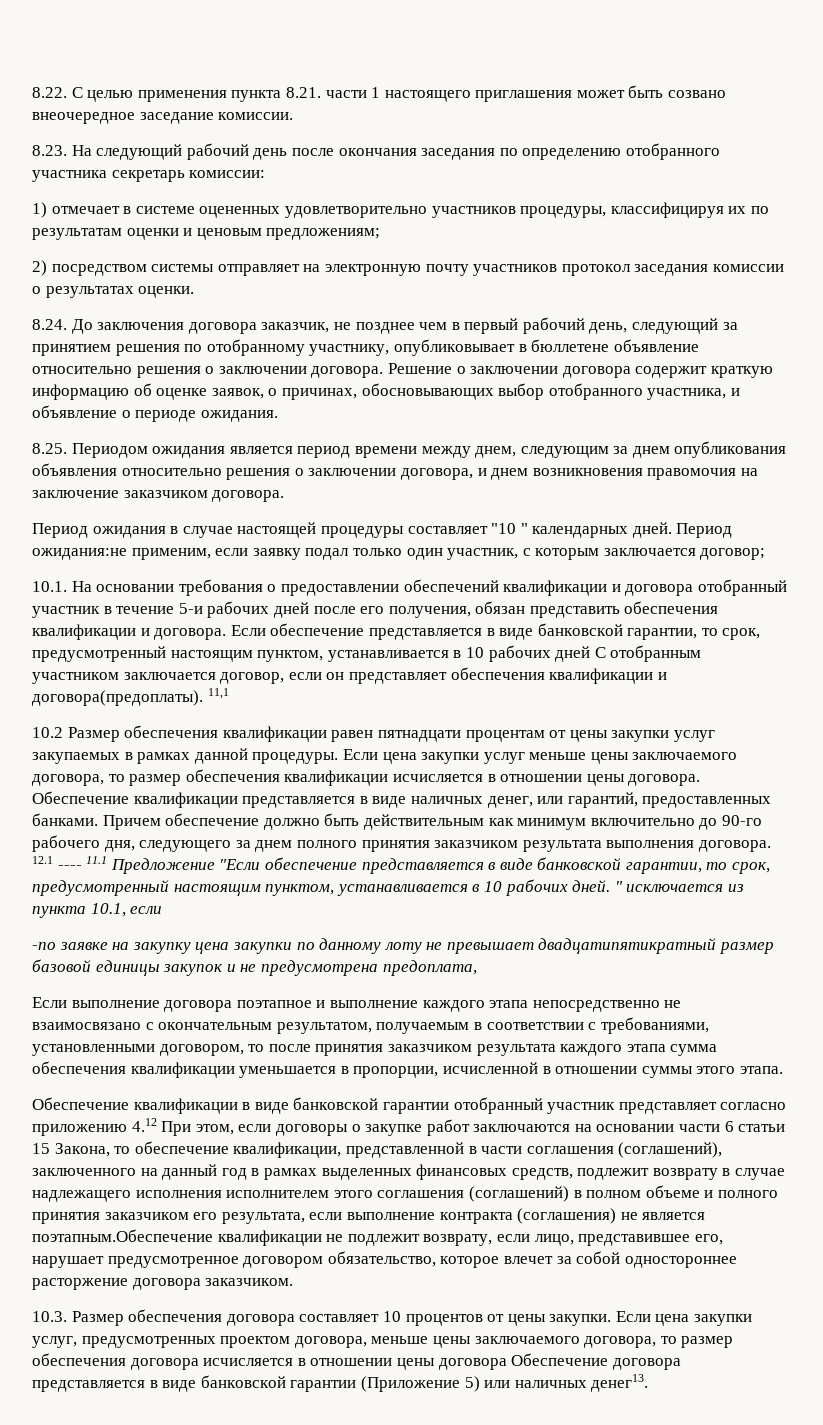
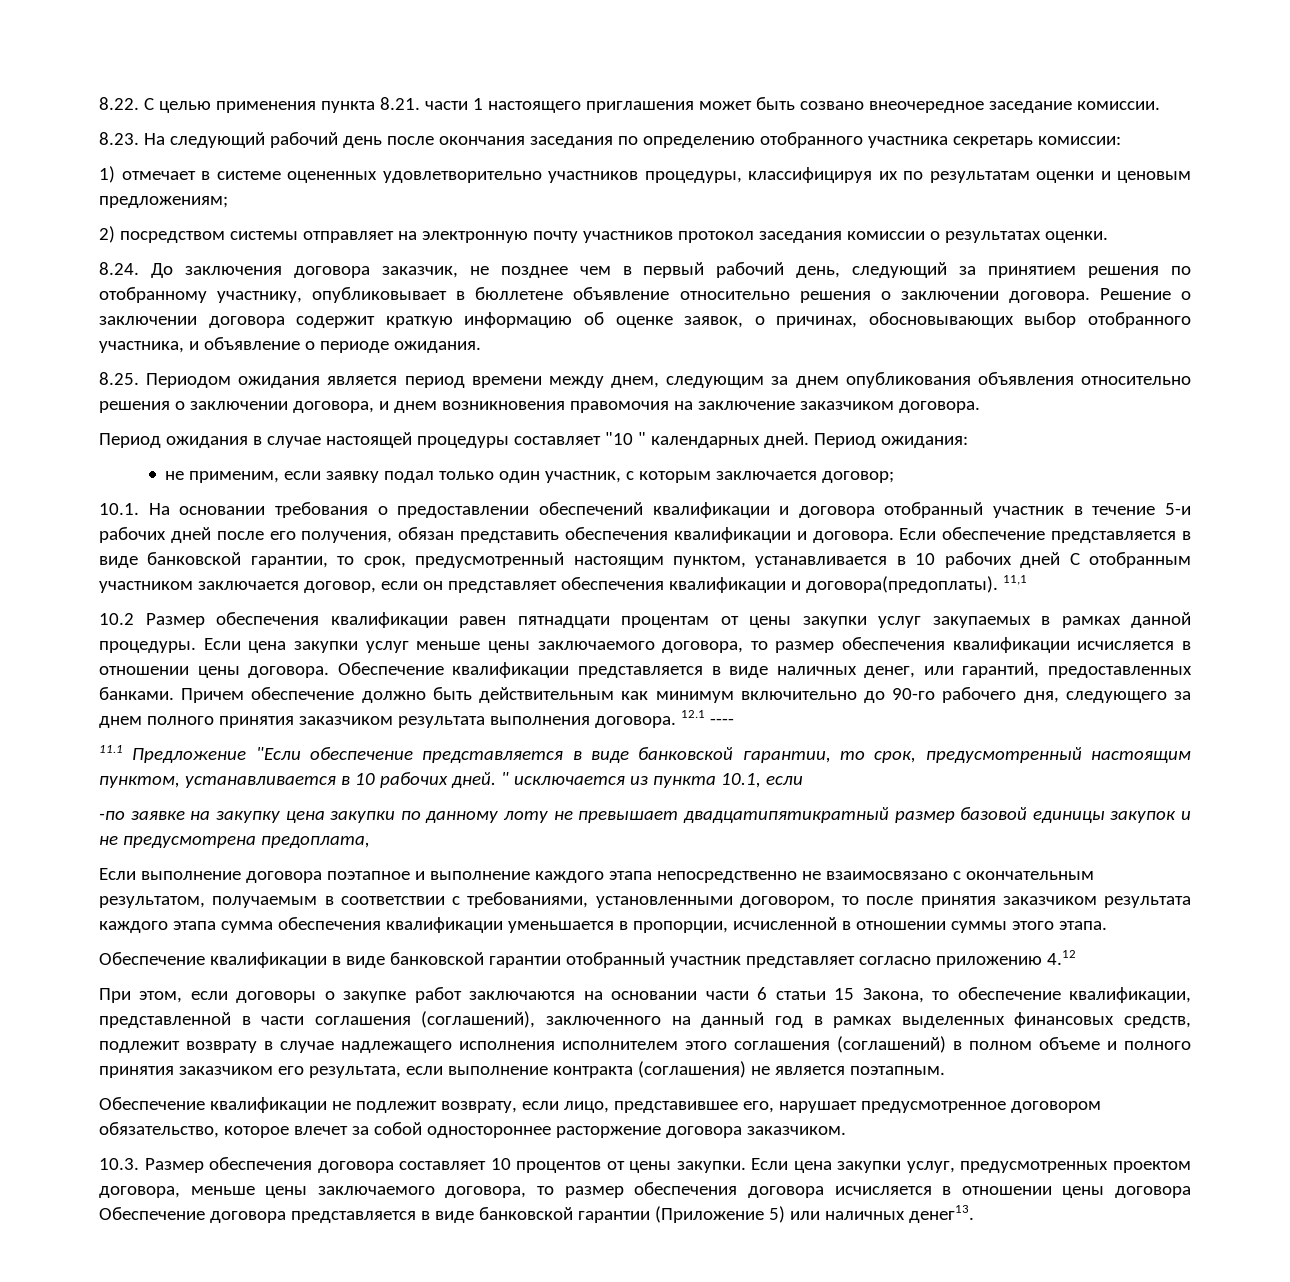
- Период ожидания:не применим, если заявку подал только один участник, с которым заключается договор;
+ Период ожидания:
+ не применим, если заявку подал только один участник, с которым заключается договор;
- 12.1 ---- 11.1 Предложение "Если обеспечение представляется в виде банковской гарантии, то срок, предусмотренный настоящим пунктом, устанавливается в 10 рабочих дней.
+ 12.1 ----
+ 11.1 Предложение "Если обеспечение представляется в виде банковской гарантии, то срок, предусмотренный настоящим пунктом, устанавливается в 10 рабочих дней.
- Обеспечение квалификации в виде банковской гарантии отобранный участник представляет согласно приложению 4.12 При этом, если договоры о закупке работ заключаются на основании части 6 статьи 15 Закона, то обеспечение квалификации, представленной в части соглашения (соглашений), заключенного на данный год в рамках выделенных финансовых средств, подлежит возврату в случае надлежащего исполнения исполнителем этого соглашения (соглашений) в полном объеме и полного принятия заказчиком его результата, если выполнение контракта (соглашения) не является поэтапным.Обеспечение квалификации не подлежит возврату, если лицо, представившее его, нарушает предусмотренное договором обязательство, которое влечет за собой одностороннее расторжение договора заказчиком.
+ Обеспечение квалификации в виде банковской гарантии отобранный участник представляет согласно приложению 4.12
+ При этом, если договоры о закупке работ заключаются на основании части 6 статьи 15 Закона, то обеспечение квалификации, представленной в части соглашения (соглашений), заключенного на данный год в рамках выделенных финансовых средств, подлежит возврату в случае надлежащего исполнения исполнителем этого соглашения (соглашений) в полном объеме и полного принятия заказчиком его результата, если выполнение контракта (соглашения) не является поэтапным.
+ Обеспечение квалификации не подлежит возврату, если лицо, представившее его, нарушает предусмотренное договором обязательство, которое влечет за собой одностороннее расторжение договора заказчиком.

